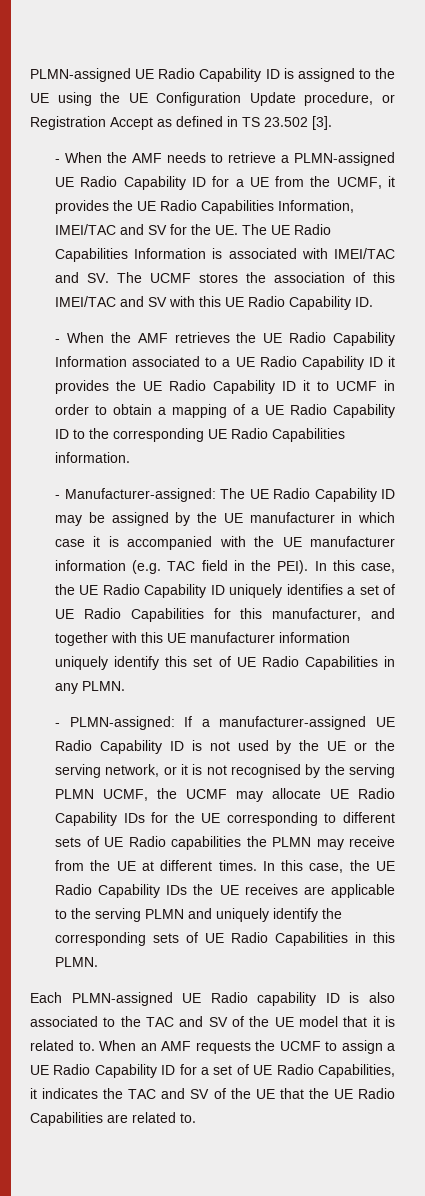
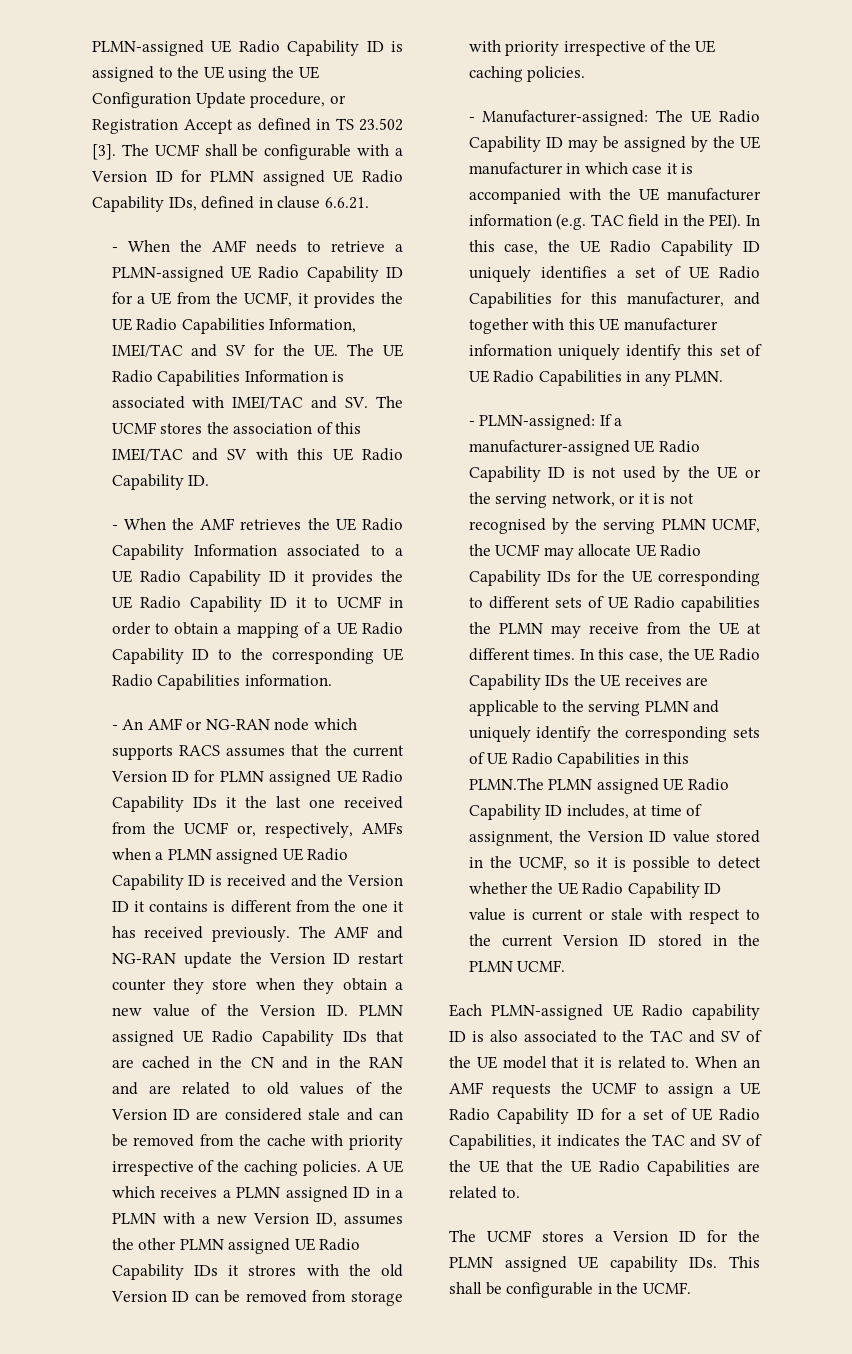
+ The UCMF shall be configurable with a Version ID for PLMN assigned UE Radio Capability IDs, defined in clause 6.6.21.
+ - An AMF or NG-RAN node which supports RACS assumes that the current Version ID for PLMN assigned UE Radio Capability IDs it the last one received from the UCMF or, respectively, AMFs when a PLMN assigned UE Radio Capability ID is received and the Version ID it contains is different from the one it has received previously. The AMF and NG-RAN update the Version ID restart counter they store when they obtain a new value of the Version ID. PLMN assigned UE Radio Capability IDs that are cached in the CN and in the RAN and are related to old values of the Version ID are considered stale and can be removed from the cache with priority irrespective of the caching policies. A UE which receives a PLMN assigned ID in a PLMN with a new Version ID, assumes the other PLMN assigned UE Radio Capability IDs it strores with the old Version ID can be removed from storage with priority irrespective of the UE caching policies.
- In this case, the UE Radio Capability IDs the UE receives are applicable to the serving PLMN and uniquely identify the corresponding sets of UE Radio Capabilities in this PLMN.
+ In this case, the UE Radio Capability IDs the UE receives are applicable to the serving PLMN and uniquely identify the corresponding sets of UE Radio Capabilities in this PLMN.The PLMN assigned UE Radio Capability ID includes, at time of assignment, the Version ID value stored in the UCMF, so it is possible to detect whether the UE Radio Capability ID value is current or stale with respect to the current Version ID stored in the PLMN UCMF.
+ The UCMF stores a Version ID for the PLMN assigned UE capability IDs. This shall be configurable in the UCMF.

